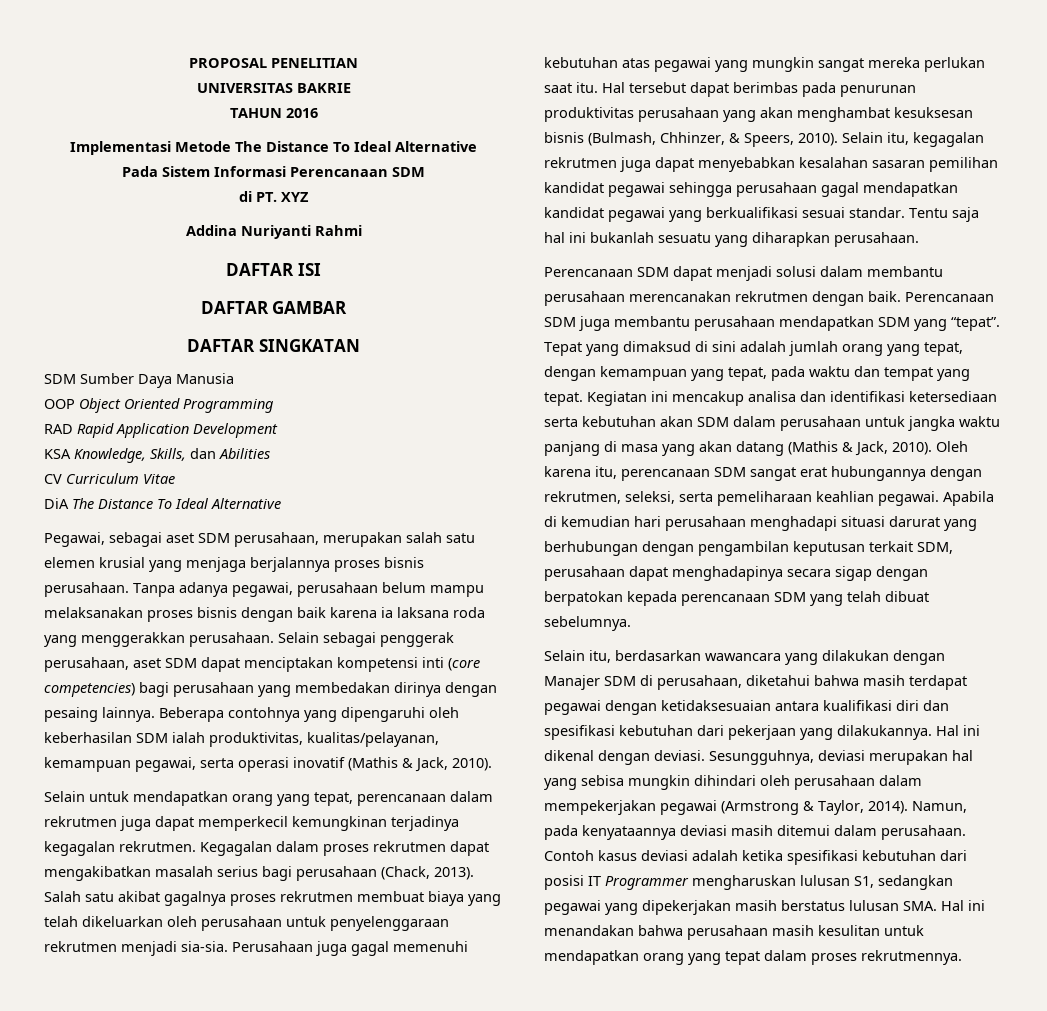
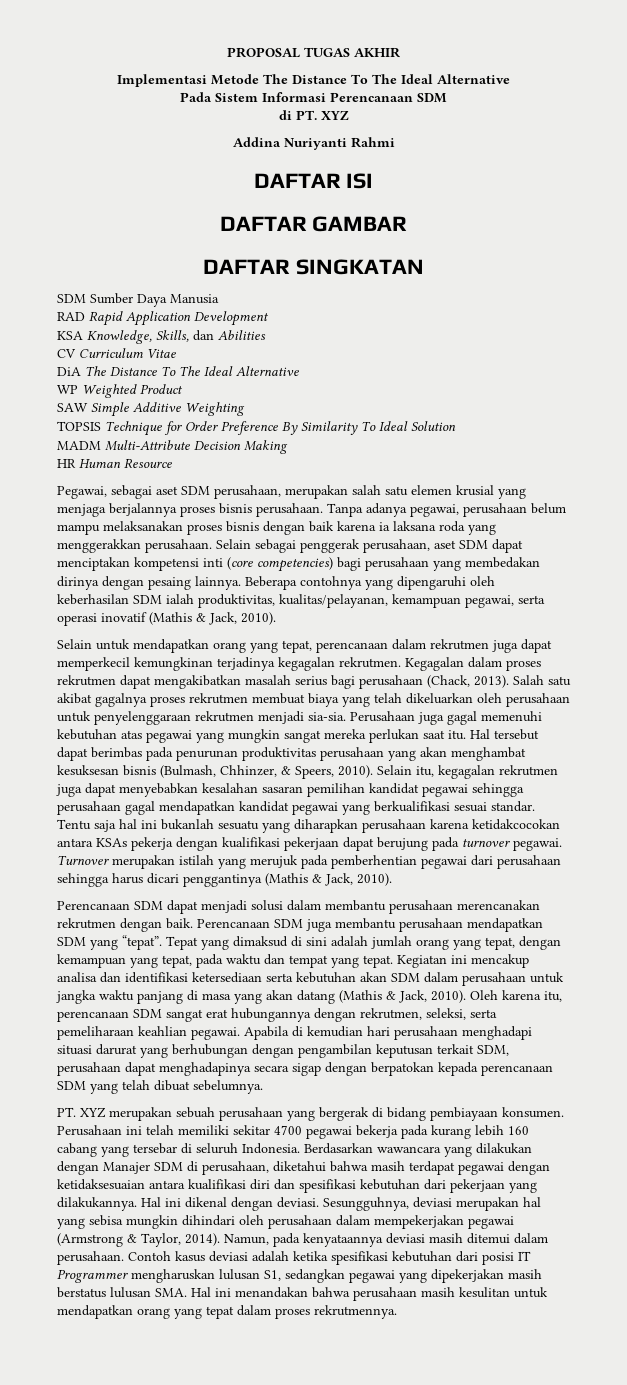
- PROPOSAL PENELITIAN
- UNIVERSITAS BAKRIE
- TAHUN 2016
+ PROPOSAL TUGAS AKHIR
- Implementasi Metode The Distance To Ideal Alternative
+ Implementasi Metode The Distance To The Ideal Alternative
- OOP Object Oriented Programming
- DiA The Distance To Ideal Alternative
+ DiA The Distance To The Ideal Alternative
+ WP Weighted Product
+ SAW Simple Additive Weighting
+ TOPSIS Technique for Order Preference By Similarity To Ideal Solution
+ MADM Multi-Attribute Decision Making
+ HR Human Resource
- Tentu saja hal ini bukanlah sesuatu yang diharapkan perusahaan.
+ Tentu saja hal ini bukanlah sesuatu yang diharapkan perusahaan karena ketidakcocokan antara KSAs pekerja dengan kualifikasi pekerjaan dapat berujung pada turnover pegawai. Turnover merupakan istilah yang merujuk pada pemberhentian pegawai dari perusahaan sehingga harus dicari penggantinya (Mathis & Jack, 2010).
- Selain itu, berdasarkan wawancara yang dilakukan dengan Manajer SDM di perusahaan, diketahui bahwa masih terdapat pegawai dengan ketidaksesuaian antara kualifikasi diri dan spesifikasi kebutuhan dari pekerjaan yang dilakukannya.
+ PT. XYZ merupakan sebuah perusahaan yang bergerak di bidang pembiayaan konsumen. Perusahaan ini telah memiliki sekitar 4700 pegawai bekerja pada kurang lebih 160 cabang yang tersebar di seluruh Indonesia. Berdasarkan wawancara yang dilakukan dengan Manajer SDM di perusahaan, diketahui bahwa masih terdapat pegawai dengan ketidaksesuaian antara kualifikasi diri dan spesifikasi kebutuhan dari pekerjaan yang dilakukannya.

